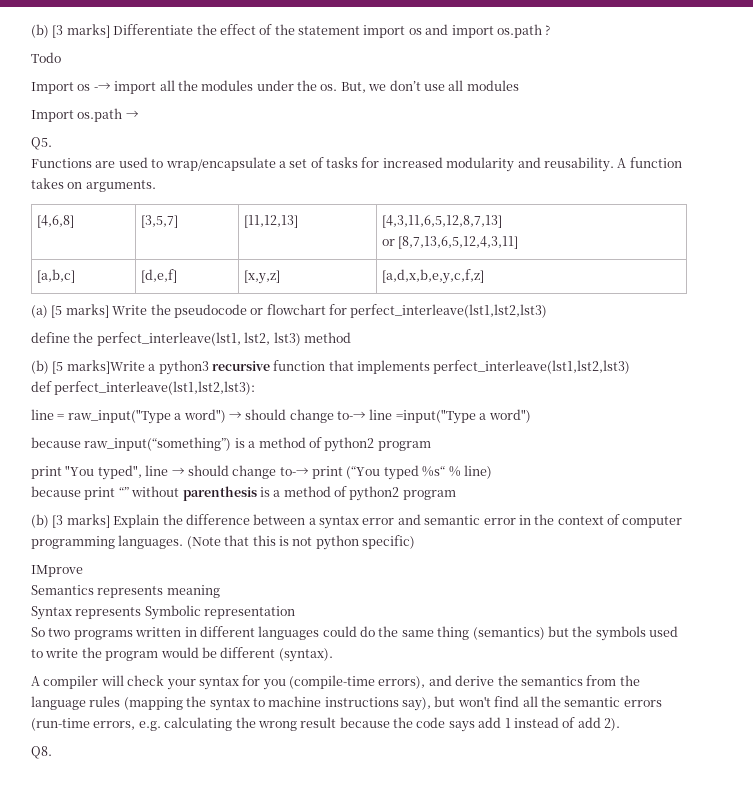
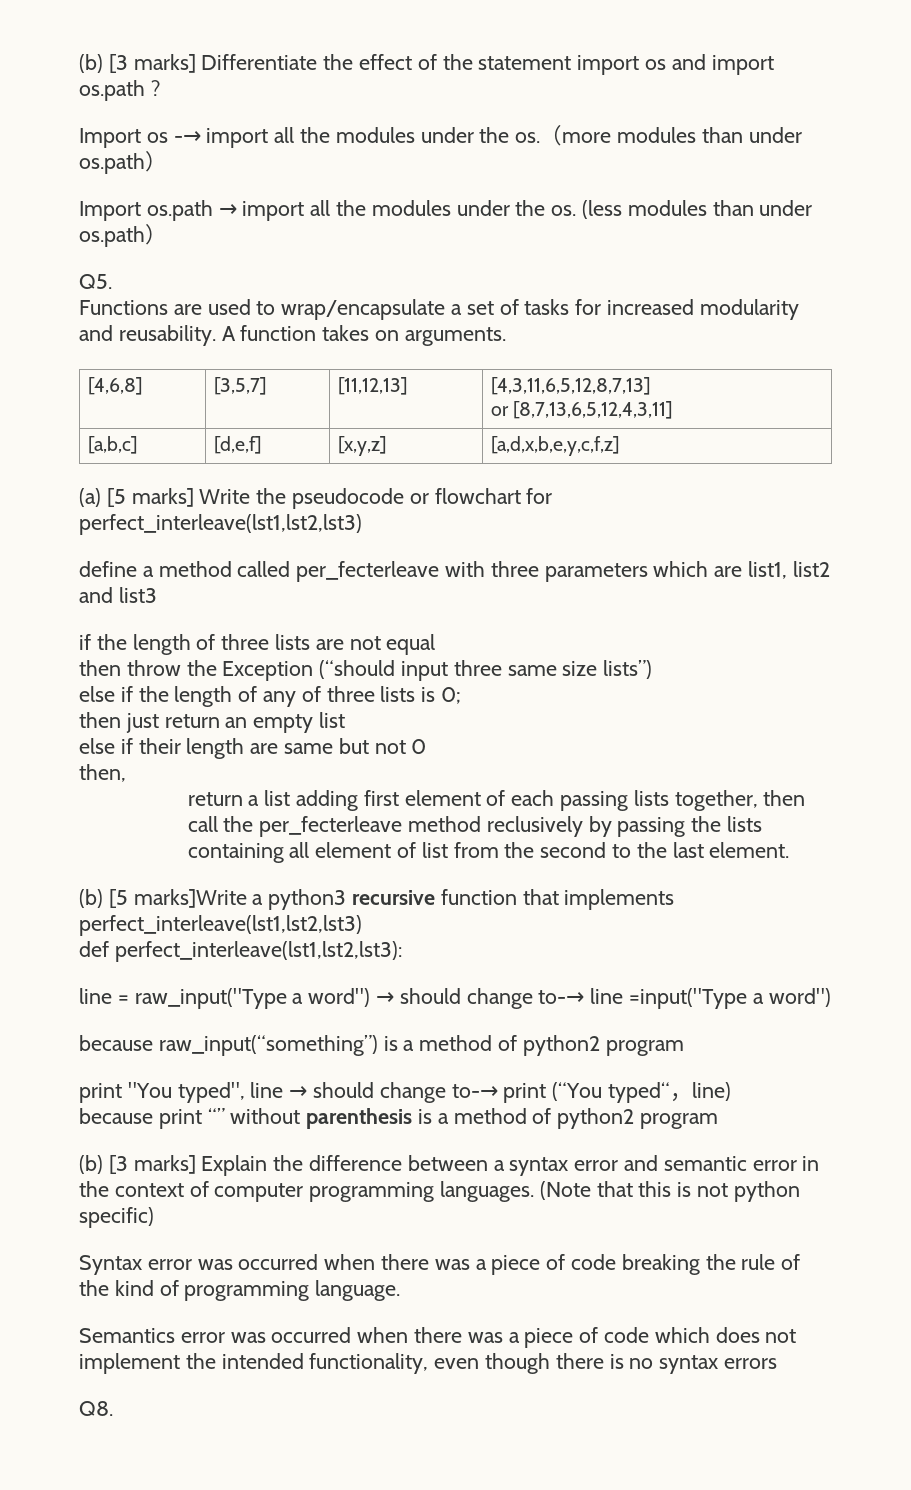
- Todo
- But, we don’t use all modules
- Import os.path →
+ （more modules than under os.path）
+ Import os.path → import all the modules under the os. (less modules than under os.path）
- define the perfect_interleave(lst1, lst2, lst3) method
+ define a method called per_fecterleave with three parameters which are list1, list2 and list3
+ if the length of three lists are not equal
+ then throw the Exception (“should input three same size lists”)
+ else if the length of any of three lists is 0;
+ then just return an empty list
+ else if their length are same but not 0
+ then,
+ return a list adding first element of each passing lists together, then call the per_fecterleave method reclusively by passing the lists containing all element of list from the second to the last element.
- print "You typed", line → should change to-→ print (“You typed %s“ % line)
+ print "You typed", line → should change to-→ print (“You typed“，line)
- IMprove
- Semantics represents meaning
- Syntax represents Symbolic representation
- So two programs written in different languages could do the same thing (semantics) but the symbols used to write the program would be different (syntax).
- A compiler will check your syntax for you (compile-time errors), and derive the semantics from the language rules (mapping the syntax to machine instructions say), but won't find all the semantic errors (run-time errors, e.g. calculating the wrong result because the code says add 1 instead of add 2).
+ Syntax error was occurred when there was a piece of code breaking the rule of the kind of programming language.
+ Semantics error was occurred when there was a piece of code which does not implement the intended functionality, even though there is no syntax errors

